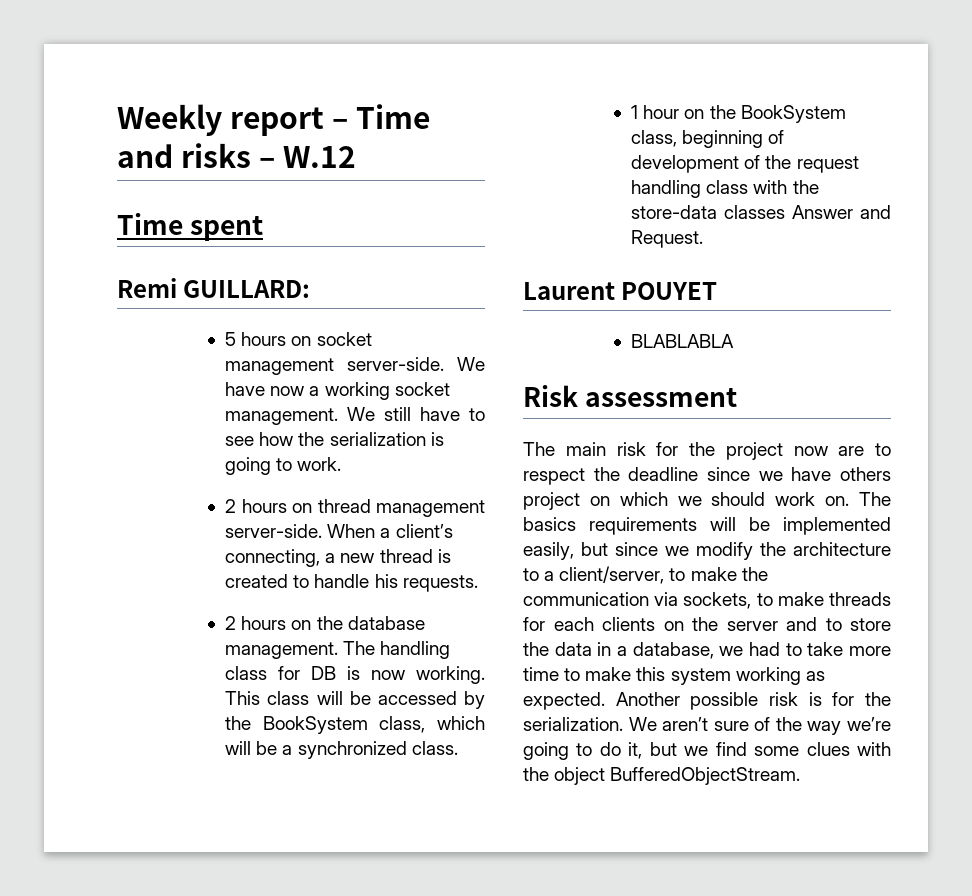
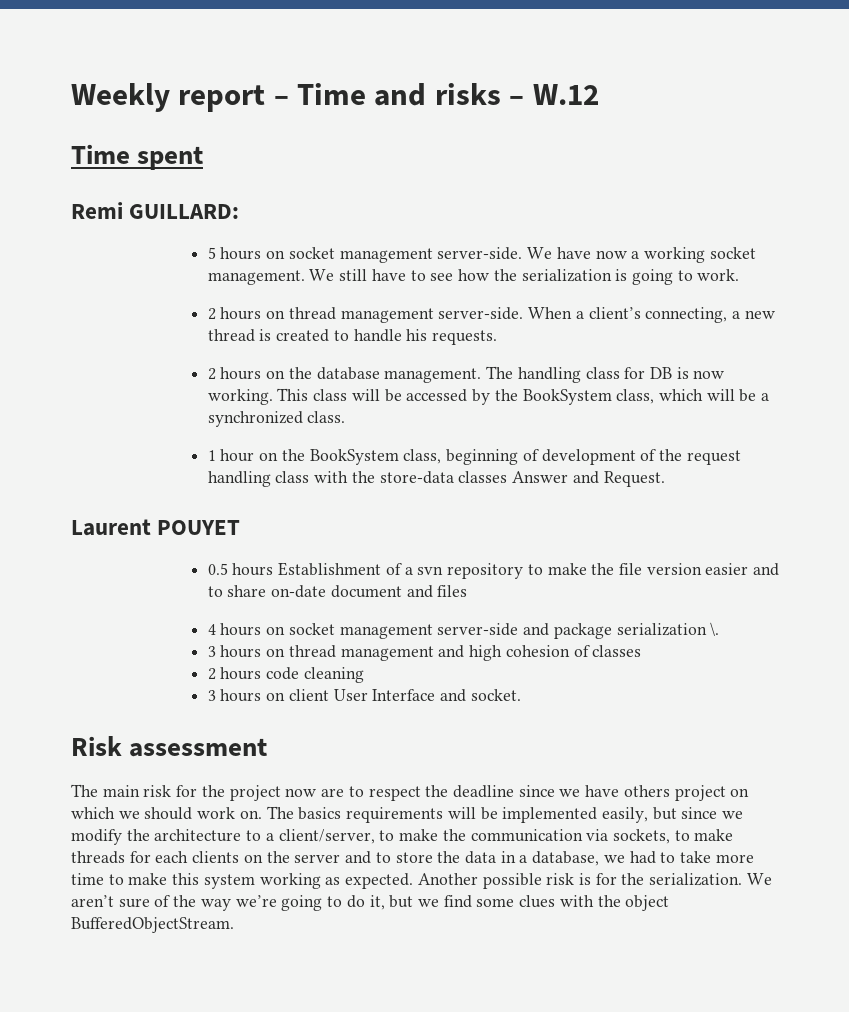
- BLABLABLA
+ 0.5 hours Establishment of a svn repository to make the file version easier and to share on-date document and files
+ 4 hours on socket management server-side and package serialization \.
+ 3 hours on thread management and high cohesion of classes
+ 2 hours code cleaning
+ 3 hours on client User Interface and socket.

